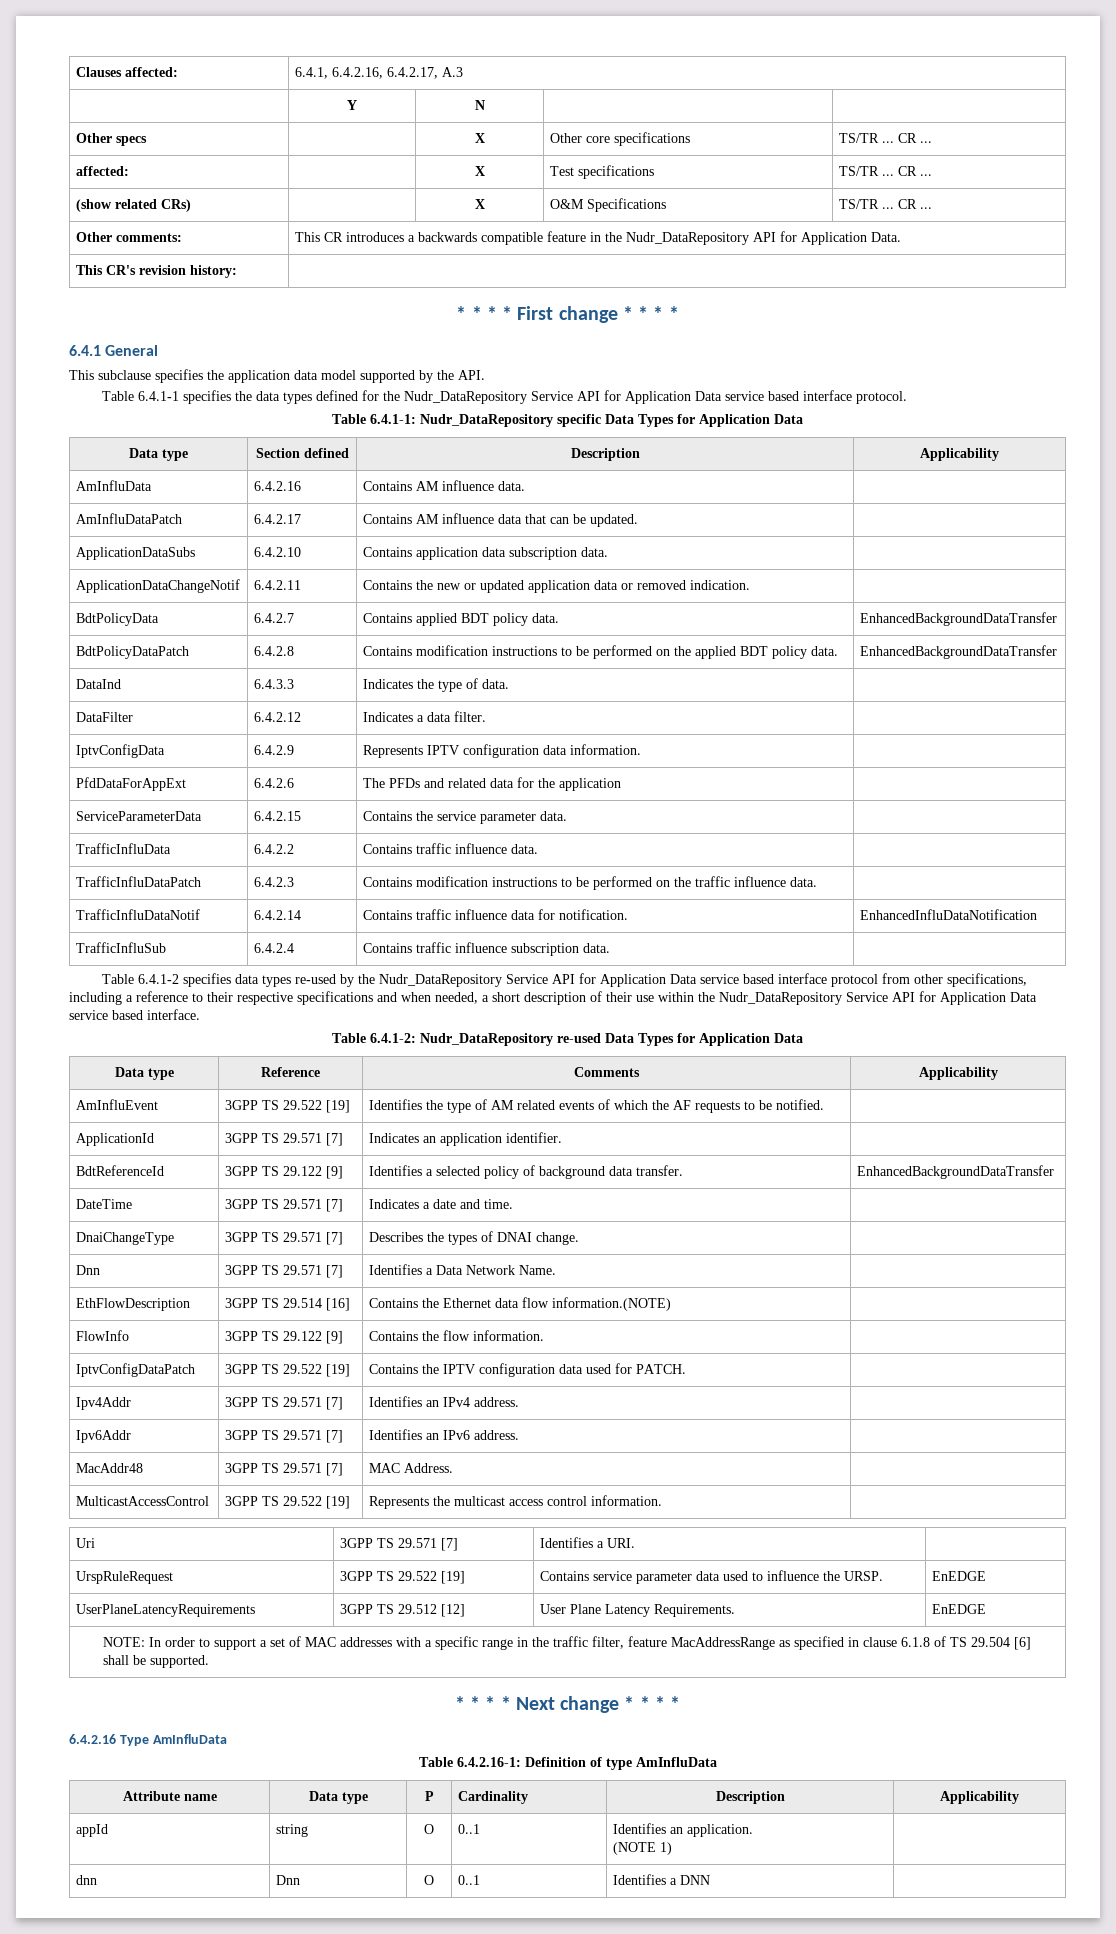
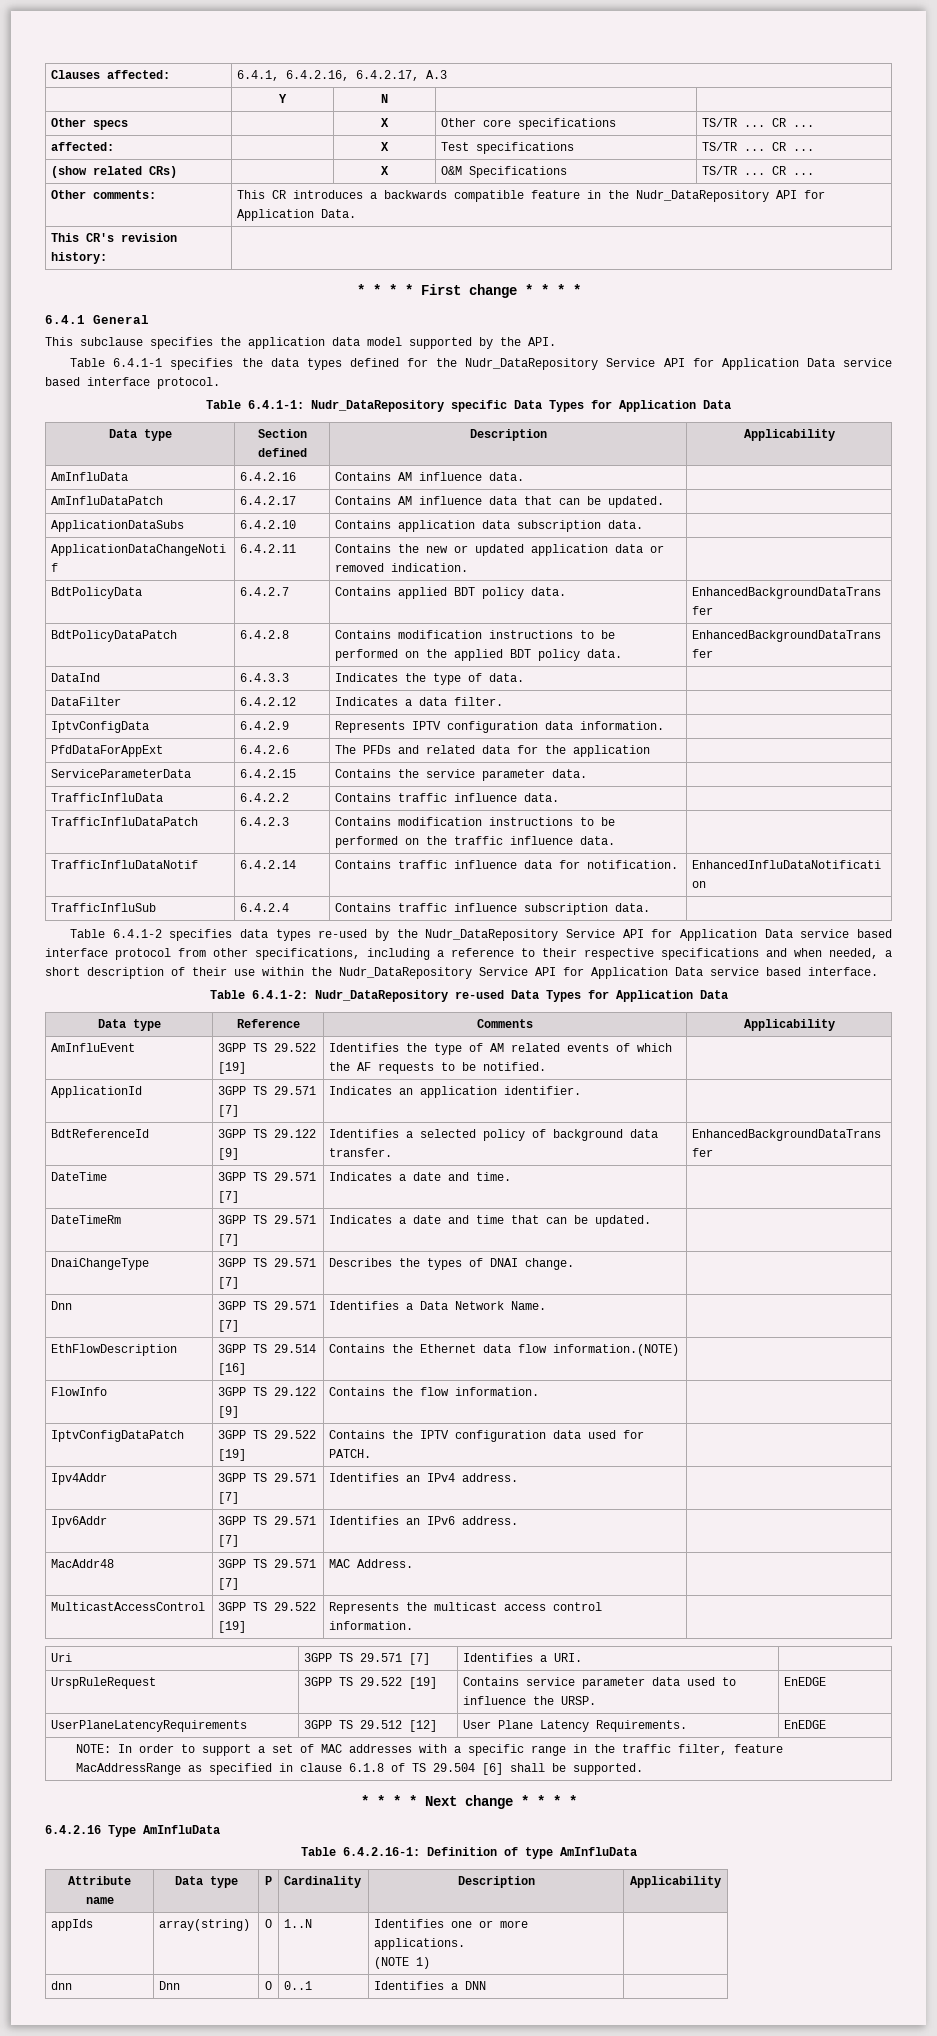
+ DateTimeRm | 3GPP TS 29.571 [7] | Indicates a date and time that can be updated. |
- appId | string | O | 0..1 | Identifies an application.
+ appIds | array(string) | O | 1..N | Identifies one or more applications.

